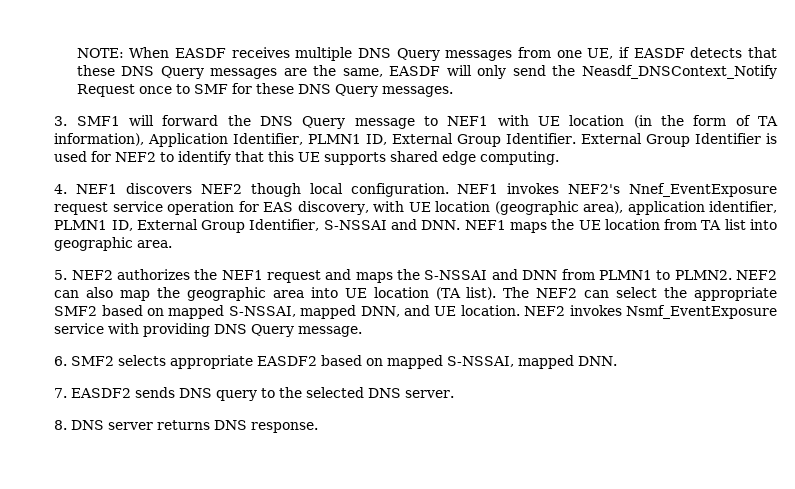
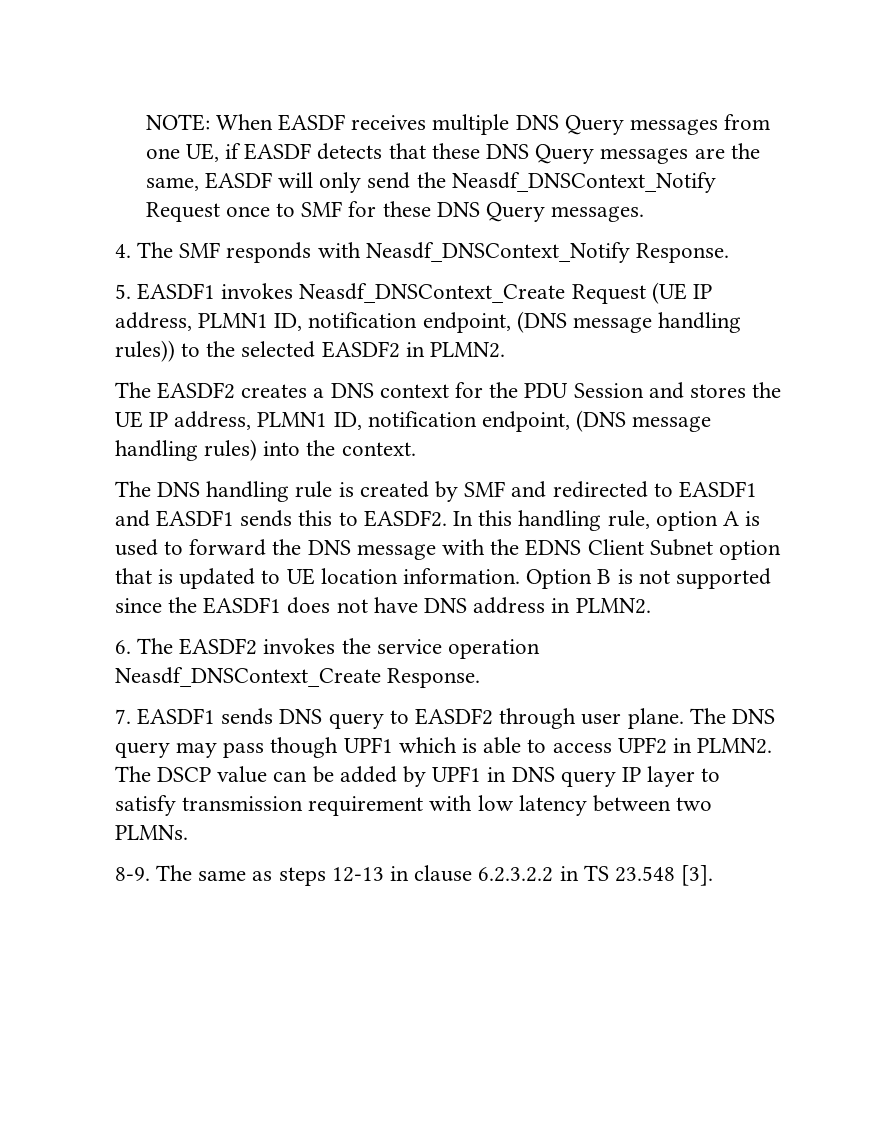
- 3. SMF1 will forward the DNS Query message to NEF1 with UE location (in the form of TA information), Application Identifier, PLMN1 ID, External Group Identifier. External Group Identifier is used for NEF2 to identify that this UE supports shared edge computing.
- 4. NEF1 discovers NEF2 though local configuration. NEF1 invokes NEF2's Nnef_EventExposure request service operation for EAS discovery, with UE location (geographic area), application identifier, PLMN1 ID, External Group Identifier, S-NSSAI and DNN. NEF1 maps the UE location from TA list into geographic area.
- 5. NEF2 authorizes the NEF1 request and maps the S-NSSAI and DNN from PLMN1 to PLMN2. NEF2 can also map the geographic area into UE location (TA list). The NEF2 can select the appropriate SMF2 based on mapped S-NSSAI, mapped DNN, and UE location. NEF2 invokes Nsmf_EventExposure service with providing DNS Query message.
- 6. SMF2 selects appropriate EASDF2 based on mapped S-NSSAI, mapped DNN.
+ 4. The SMF responds with Neasdf_DNSContext_Notify Response.
+ 5. EASDF1 invokes Neasdf_DNSContext_Create Request (UE IP address, PLMN1 ID, notification endpoint, (DNS message handling rules)) to the selected EASDF2 in PLMN2.
+ The EASDF2 creates a DNS context for the PDU Session and stores the UE IP address, PLMN1 ID, notification endpoint, (DNS message handling rules) into the context.
+ The DNS handling rule is created by SMF and redirected to EASDF1 and EASDF1 sends this to EASDF2. In this handling rule, option A is used to forward the DNS message with the EDNS Client Subnet option that is updated to UE location information. Option B is not supported since the EASDF1 does not have DNS address in PLMN2.
+ 6. The EASDF2 invokes the service operation Neasdf_DNSContext_Create Response.
- 7. EASDF2 sends DNS query to the selected DNS server.
- 8. DNS server returns DNS response.
+ 7. EASDF1 sends DNS query to EASDF2 through user plane. The DNS query may pass though UPF1 which is able to access UPF2 in PLMN2. The DSCP value can be added by UPF1 in DNS query IP layer to satisfy transmission requirement with low latency between two PLMNs.
+ 8-9. The same as steps 12-13 in clause 6.2.3.2.2 in TS 23.548 [3].

